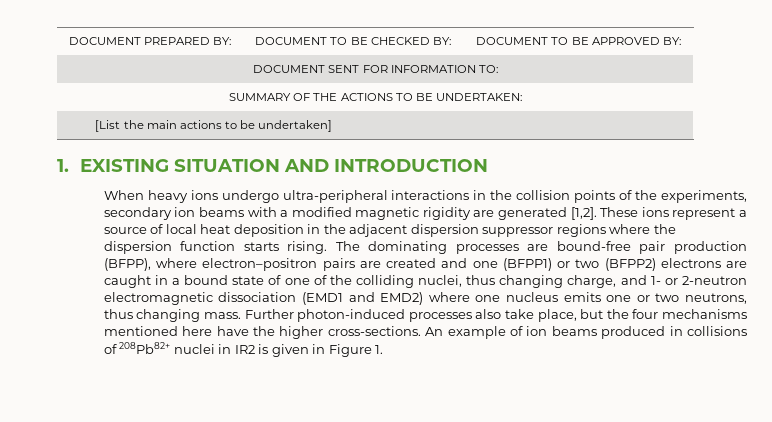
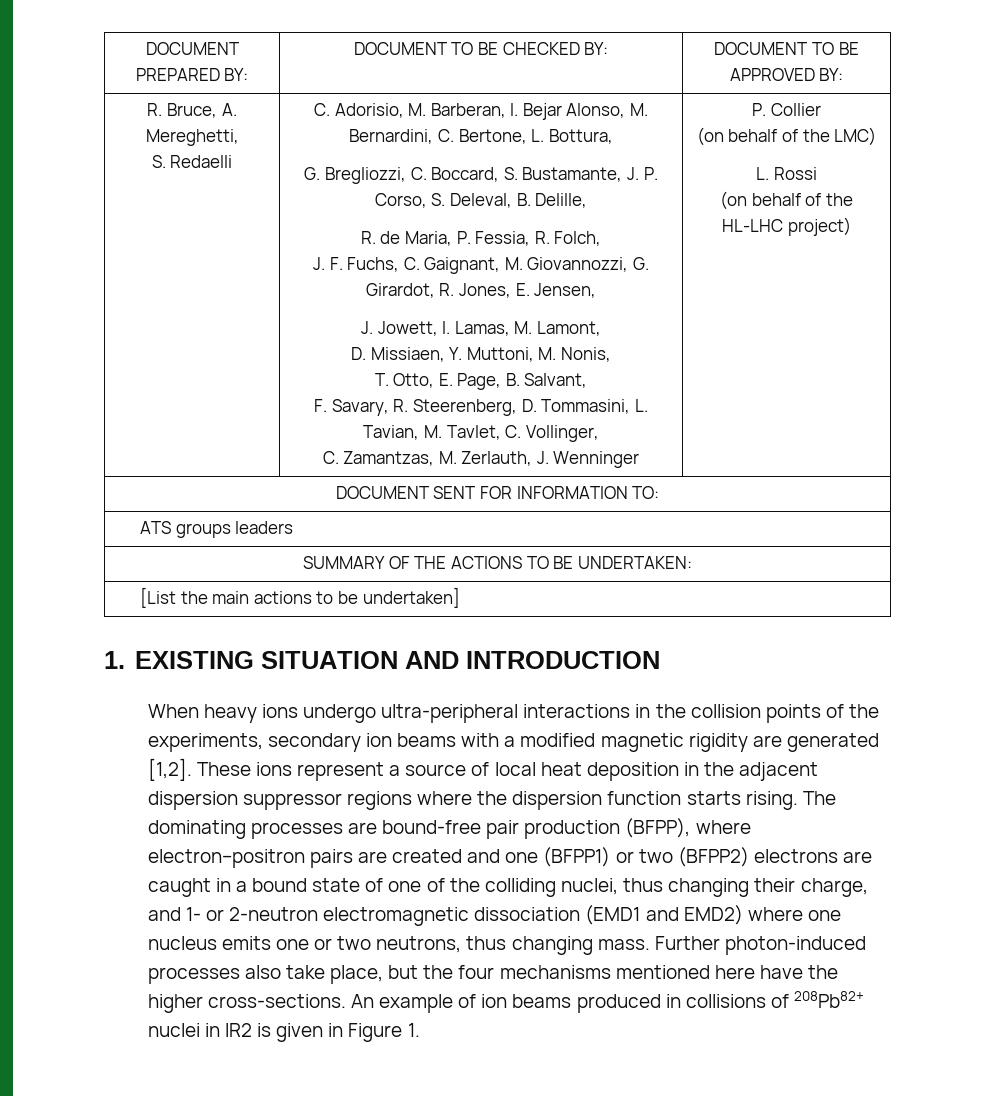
+ R. Bruce, A. Mereghetti,
+ S. Redaelli | C. Adorisio, M. Barberan, I. Bejar Alonso, M. Bernardini, C. Bertone, L. Bottura,
+ G. Bregliozzi, C. Boccard, S. Bustamante, J. P. Corso, S. Deleval, B. Delille,
+ R. de Maria, P. Fessia, R. Folch,
+ J. F. Fuchs, C. Gaignant, M. Giovannozzi, G. Girardot, R. Jones, E. Jensen,
+ J. Jowett, I. Lamas, M. Lamont,
+ D. Missiaen, Y. Muttoni, M. Nonis,
+ T. Otto, E. Page, B. Salvant,
+ F. Savary, R. Steerenberg, D. Tommasini, L. Tavian, M. Tavlet, C. Vollinger,
+ C. Zamantzas, M. Zerlauth, J. Wenninger | P. Collier
+ (on behalf of the LMC)
+ L. Rossi
+ (on behalf of the HL-LHC project)
+ ATS groups leaders
- The dominating processes are bound-free pair production (BFPP), where electron–positron pairs are created and one (BFPP1) or two (BFPP2) electrons are caught in a bound state of one of the colliding nuclei, thus changing charge, and 1- or 2-neutron electromagnetic dissociation (EMD1 and EMD2) where one nucleus emits one or two neutrons, thus changing mass.
+ The dominating processes are bound-free pair production (BFPP), where electron–positron pairs are created and one (BFPP1) or two (BFPP2) electrons are caught in a bound state of one of the colliding nuclei, thus changing their charge, and 1- or 2-neutron electromagnetic dissociation (EMD1 and EMD2) where one nucleus emits one or two neutrons, thus changing mass.

